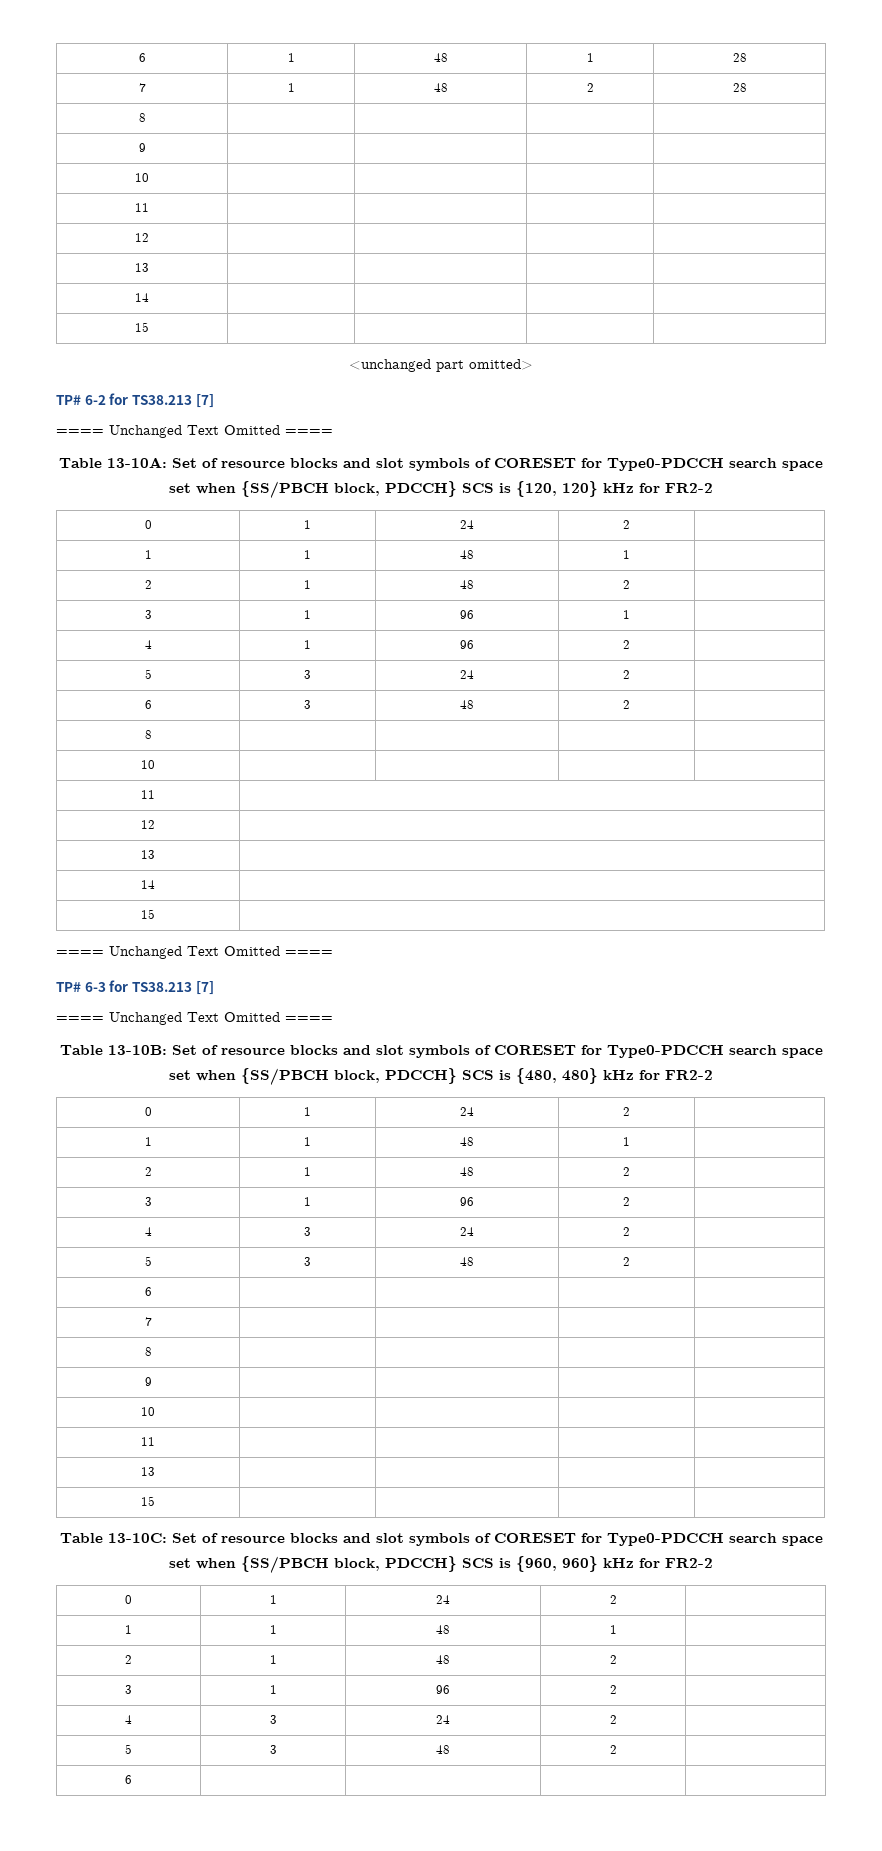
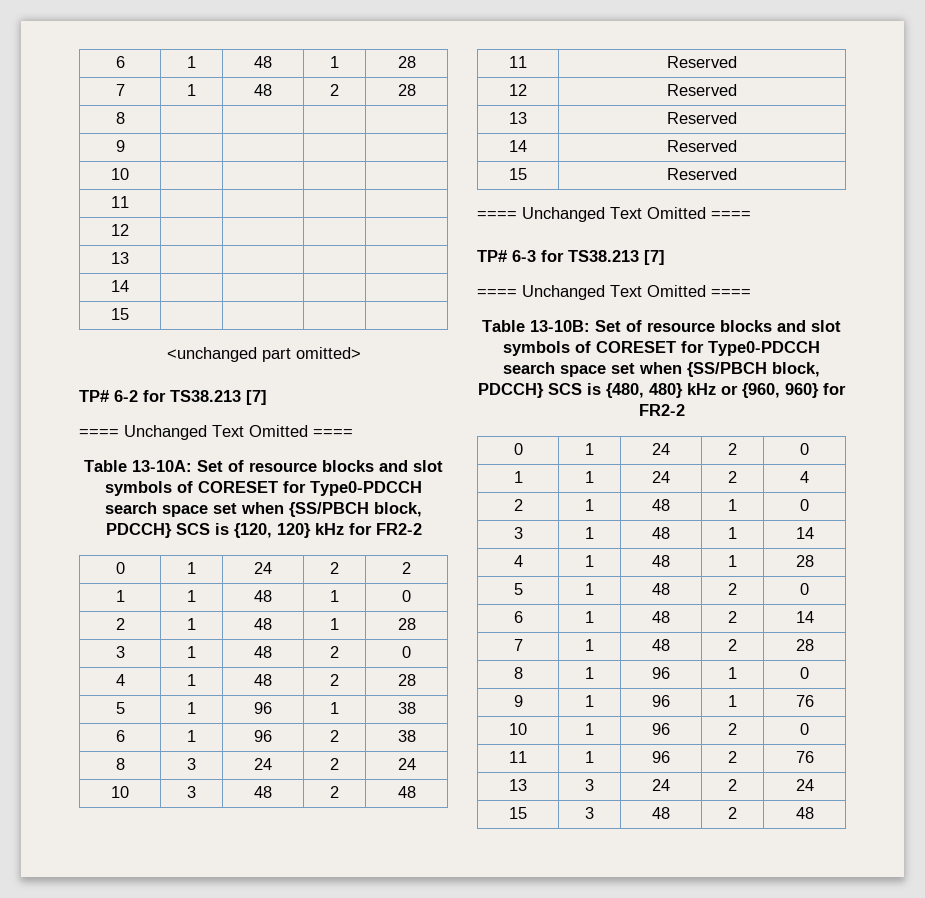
  Table 13-10A: Set of resource blocks and slot symbols of CORESET for Type0-PDCCH search space set when {SS/PBCH block, PDCCH} SCS is {120, 120} kHz for FR2-2
- 0 | 1 | 24 | 2 |
- 1 | 1 | 48 | 1 |
- 2 | 1 | 48 | 2 |
- 3 | 1 | 96 | 1 |
- 4 | 1 | 96 | 2 |
- 5 | 3 | 24 | 2 |
- 6 | 3 | 48 | 2 |
- 8 | | | |
- 10 | | | |
- 11 |
- 12 |
- 13 |
- 14 |
- 15 |
+ 0 | 1 | 24 | 2 | 2
+ 1 | 1 | 48 | 1 | 0
+ 2 | 1 | 48 | 1 | 28
+ 3 | 1 | 48 | 2 | 0
+ 4 | 1 | 48 | 2 | 28
+ 5 | 1 | 96 | 1 | 38
+ 6 | 1 | 96 | 2 | 38
+ 8 | 3 | 24 | 2 | 24
+ 10 | 3 | 48 | 2 | 48
+ 11 | Reserved
+ 12 | Reserved
+ 13 | Reserved
+ 14 | Reserved
+ 15 | Reserved
- Table 13-10B: Set of resource blocks and slot symbols of CORESET for Type0-PDCCH search space set when {SS/PBCH block, PDCCH} SCS is {480, 480} kHz for FR2-2
- 0 | 1 | 24 | 2 |
- 1 | 1 | 48 | 1 |
- 2 | 1 | 48 | 2 |
- 3 | 1 | 96 | 2 |
- 4 | 3 | 24 | 2 |
- 5 | 3 | 48 | 2 |
- 6 | | | |
- 7 | | | |
- 8 | | | |
- 9 | | | |
- 10 | | | |
- 11 | | | |
- 13 | | | |
- 15 | | | |
- Table 13-10C: Set of resource blocks and slot symbols of CORESET for Type0-PDCCH search space set when {SS/PBCH block, PDCCH} SCS is {960, 960} kHz for FR2-2
- 0 | 1 | 24 | 2 |
- 1 | 1 | 48 | 1 |
- 2 | 1 | 48 | 2 |
- 3 | 1 | 96 | 2 |
- 4 | 3 | 24 | 2 |
- 5 | 3 | 48 | 2 |
- 6 | | | |
+ Table 13-10B: Set of resource blocks and slot symbols of CORESET for Type0-PDCCH search space set when {SS/PBCH block, PDCCH} SCS is {480, 480} kHz or {960, 960} for FR2-2
+ 0 | 1 | 24 | 2 | 0
+ 1 | 1 | 24 | 2 | 4
+ 2 | 1 | 48 | 1 | 0
+ 3 | 1 | 48 | 1 | 14
+ 4 | 1 | 48 | 1 | 28
+ 5 | 1 | 48 | 2 | 0
+ 6 | 1 | 48 | 2 | 14
+ 7 | 1 | 48 | 2 | 28
+ 8 | 1 | 96 | 1 | 0
+ 9 | 1 | 96 | 1 | 76
+ 10 | 1 | 96 | 2 | 0
+ 11 | 1 | 96 | 2 | 76
+ 13 | 3 | 24 | 2 | 24
+ 15 | 3 | 48 | 2 | 48

